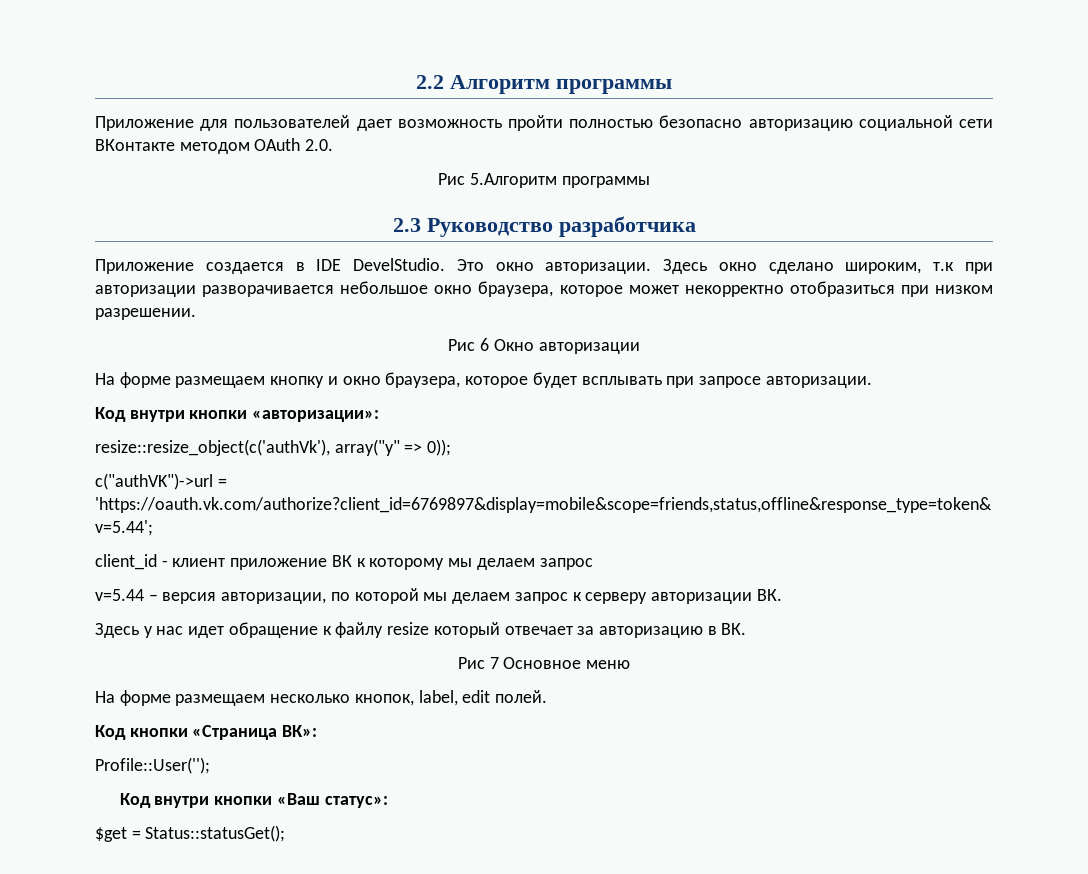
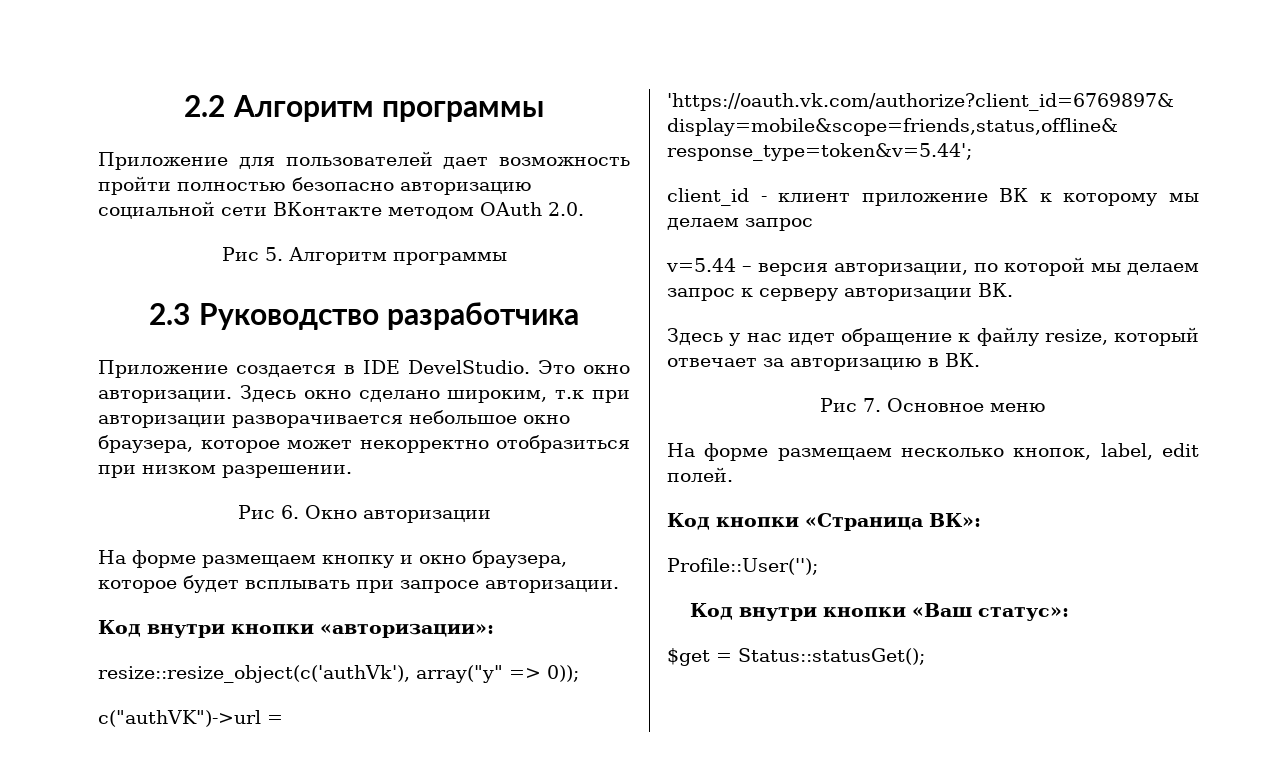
- Рис 5.Алгоритм программы
+ Рис 5. Алгоритм программы
- Рис 6 Окно авторизации
+ Рис 6. Окно авторизации
- Здесь у нас идет обращение к файлу resize который отвечает за авторизацию в ВК.
+ Здесь у нас идет обращение к файлу resize, который отвечает за авторизацию в ВК.
- Рис 7 Основное меню
+ Рис 7. Основное меню

